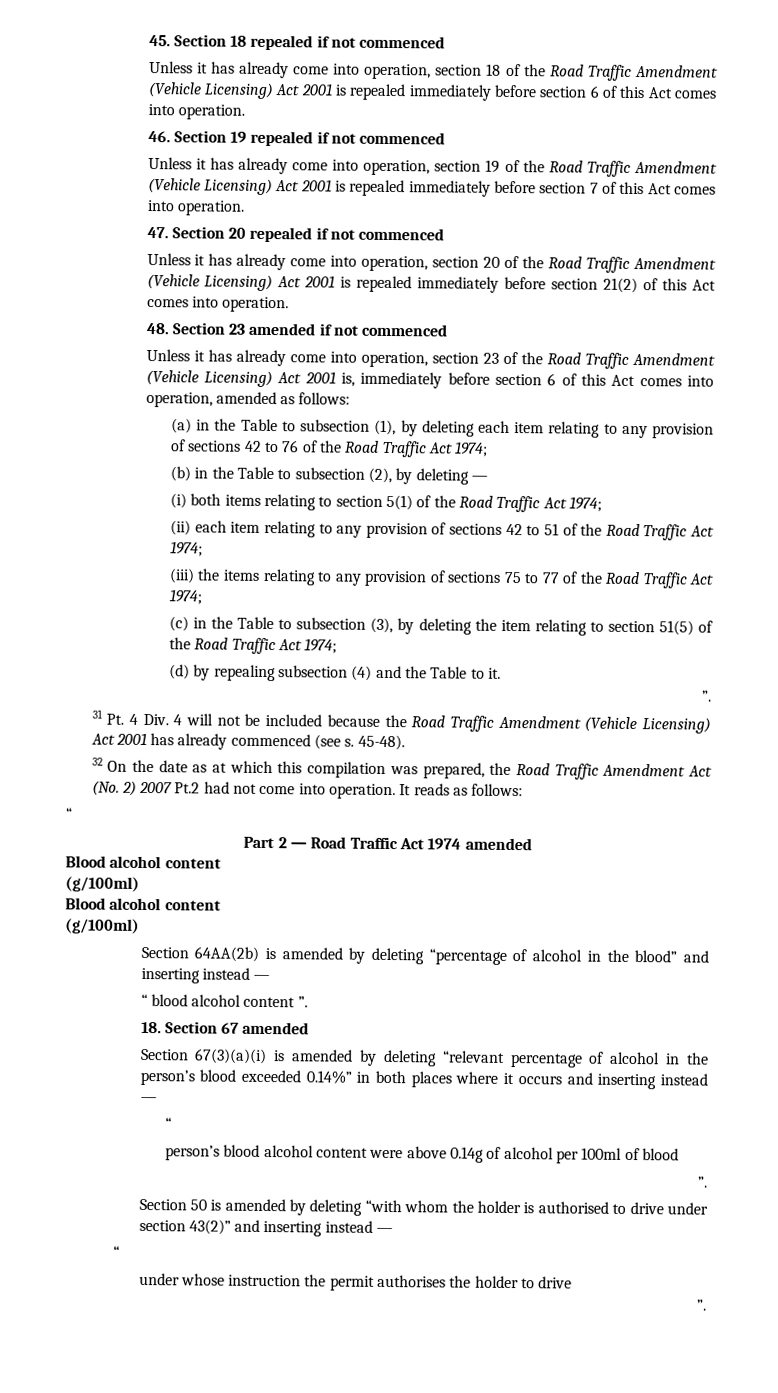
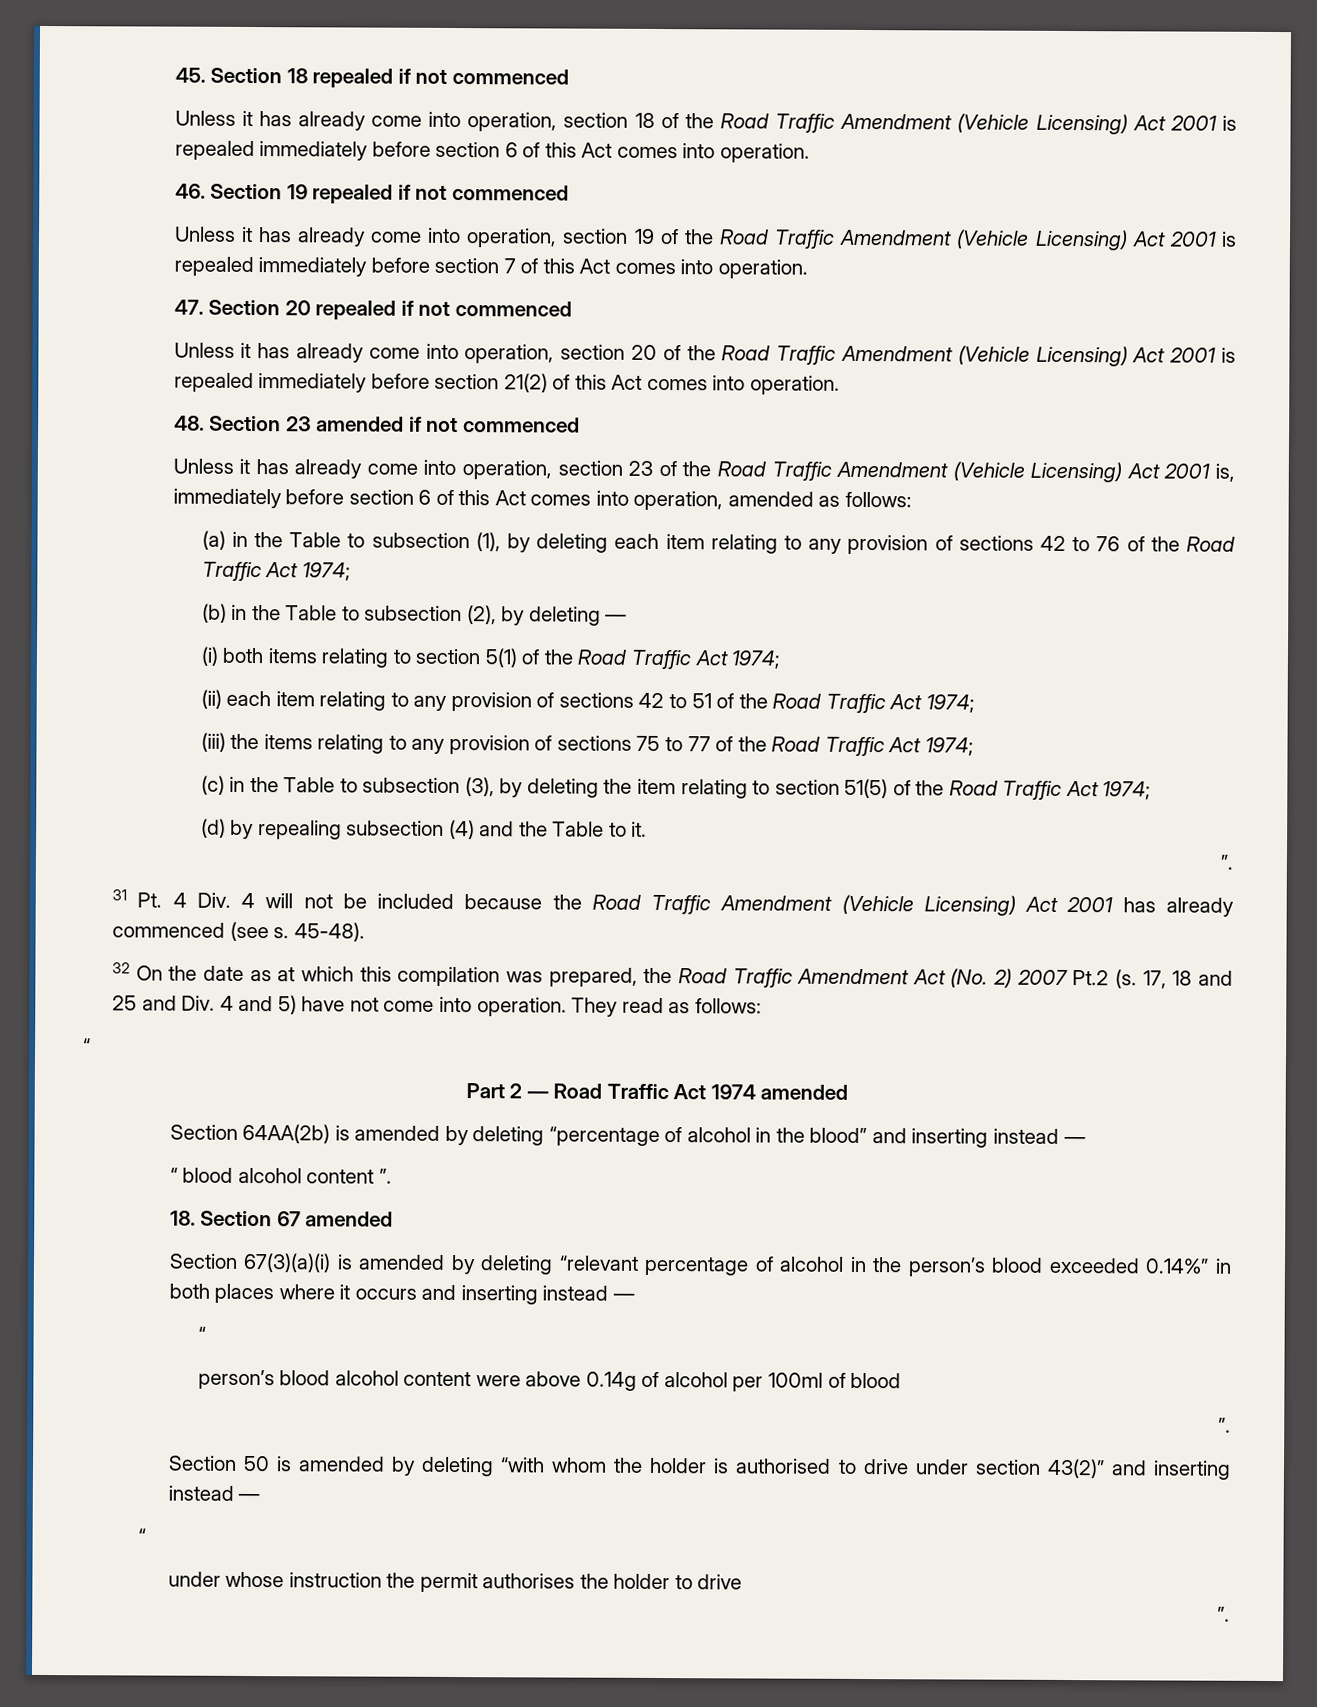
- 32 On the date as at which this compilation was prepared, the Road Traffic Amendment Act (No. 2) 2007 Pt.2 had not come into operation.
+ 32 On the date as at which this compilation was prepared, the Road Traffic Amendment Act (No. 2) 2007 Pt.2 (s. 17, 18 and 25 and Div. 4 and 5) have not come into operation.
- It reads as follows:
+ They read as follows:
  Part 2 — Road Traffic Act 1974 amended
- Blood alcohol content
- (g/100ml)
- Blood alcohol content
- (g/100ml)

